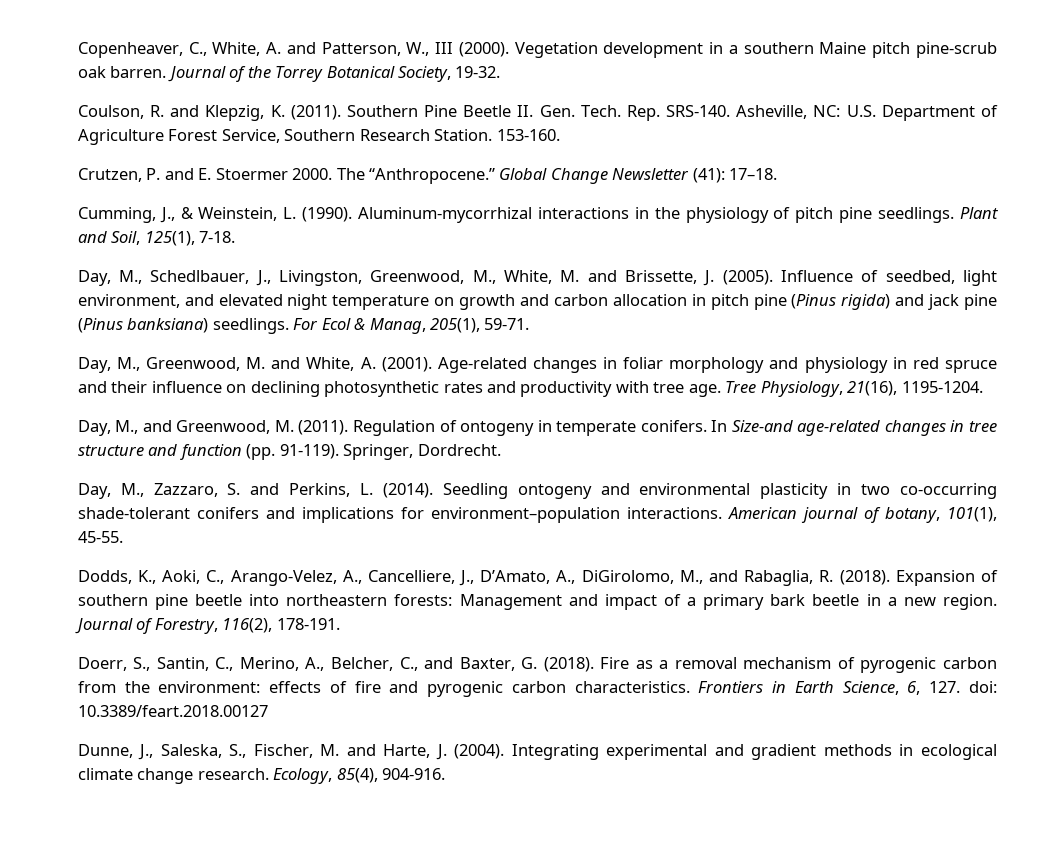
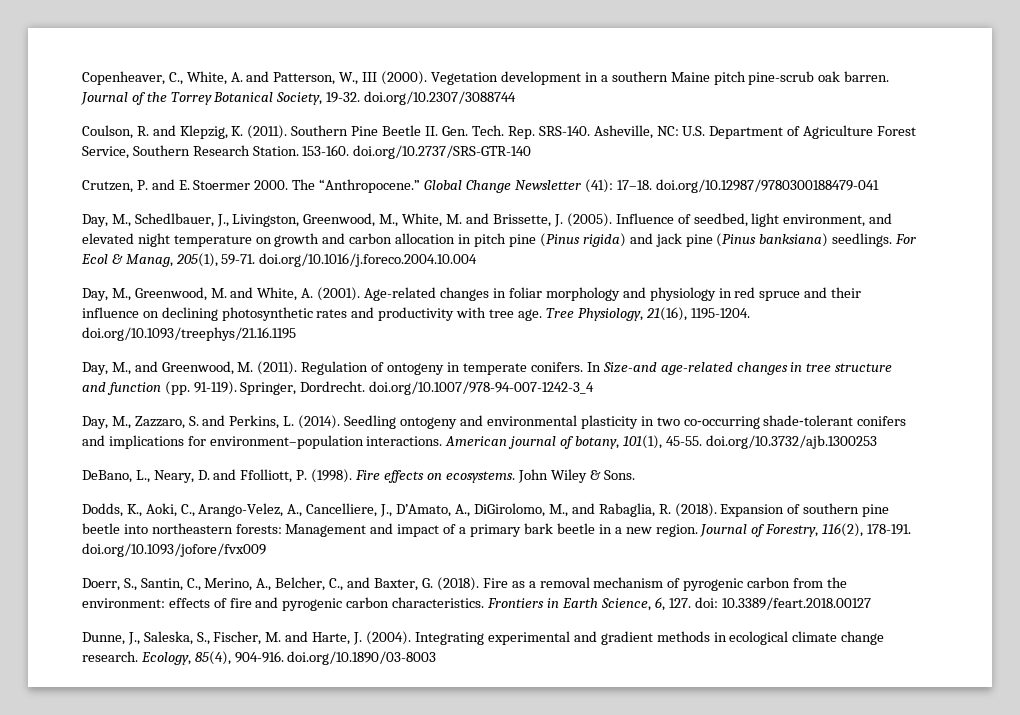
- Journal of the Torrey Botanical Society, 19-32.
+ Journal of the Torrey Botanical Society, 19-32. doi.org/10.2307/3088744
- 153-160.
+ 153-160. doi.org/10.2737/SRS-GTR-140
- Global Change Newsletter (41): 17–18.
- Cumming, J., & Weinstein, L. (1990). Aluminum-mycorrhizal interactions in the physiology of pitch pine seedlings. Plant and Soil, 125(1), 7-18.
+ Global Change Newsletter (41): 17–18. doi.org/10.12987/9780300188479-041
- For Ecol & Manag, 205(1), 59-71.
+ For Ecol & Manag, 205(1), 59-71. doi.org/10.1016/j.foreco.2004.10.004
- Tree Physiology, 21(16), 1195-1204.
+ Tree Physiology, 21(16), 1195-1204. doi.org/10.1093/treephys/21.16.1195
- Springer, Dordrecht.
+ Springer, Dordrecht. doi.org/10.1007/978-94-007-1242-3_4
- American journal of botany, 101(1), 45-55.
+ American journal of botany, 101(1), 45-55. doi.org/10.3732/ajb.1300253
+ DeBano, L., Neary, D. and Ffolliott, P. (1998). Fire effects on ecosystems. John Wiley & Sons.
- Journal of Forestry, 116(2), 178-191.
+ Journal of Forestry, 116(2), 178-191. doi.org/10.1093/jofore/fvx009
- Ecology, 85(4), 904-916.
+ Ecology, 85(4), 904-916. doi.org/10.1890/03-8003

